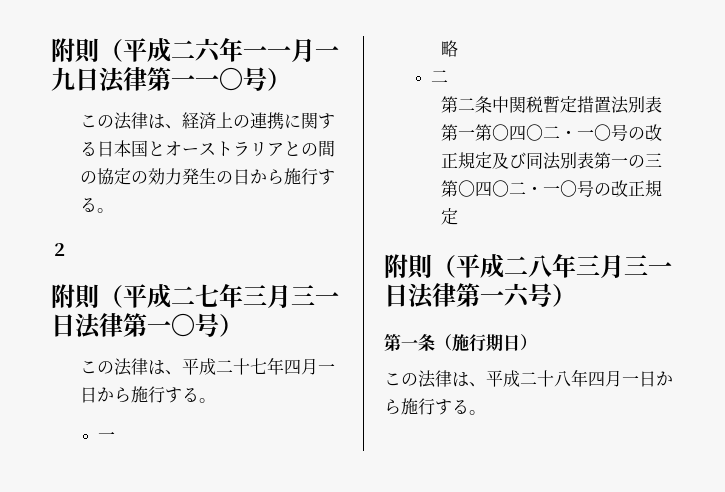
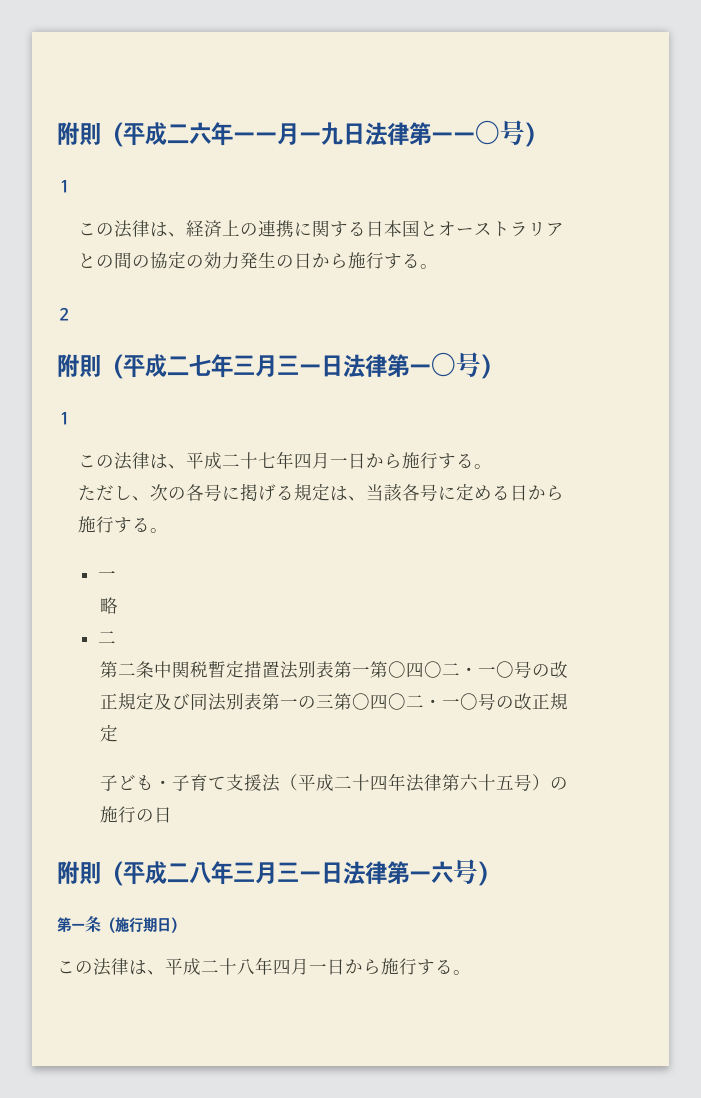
  附則（平成二六年一一月一九日法律第一一〇号）
+ １
  附則（平成二七年三月三一日法律第一〇号）
+ １
+ ただし、次の各号に掲げる規定は、当該各号に定める日から施行する。
+ 子ども・子育て支援法（平成二十四年法律第六十五号）の施行の日

